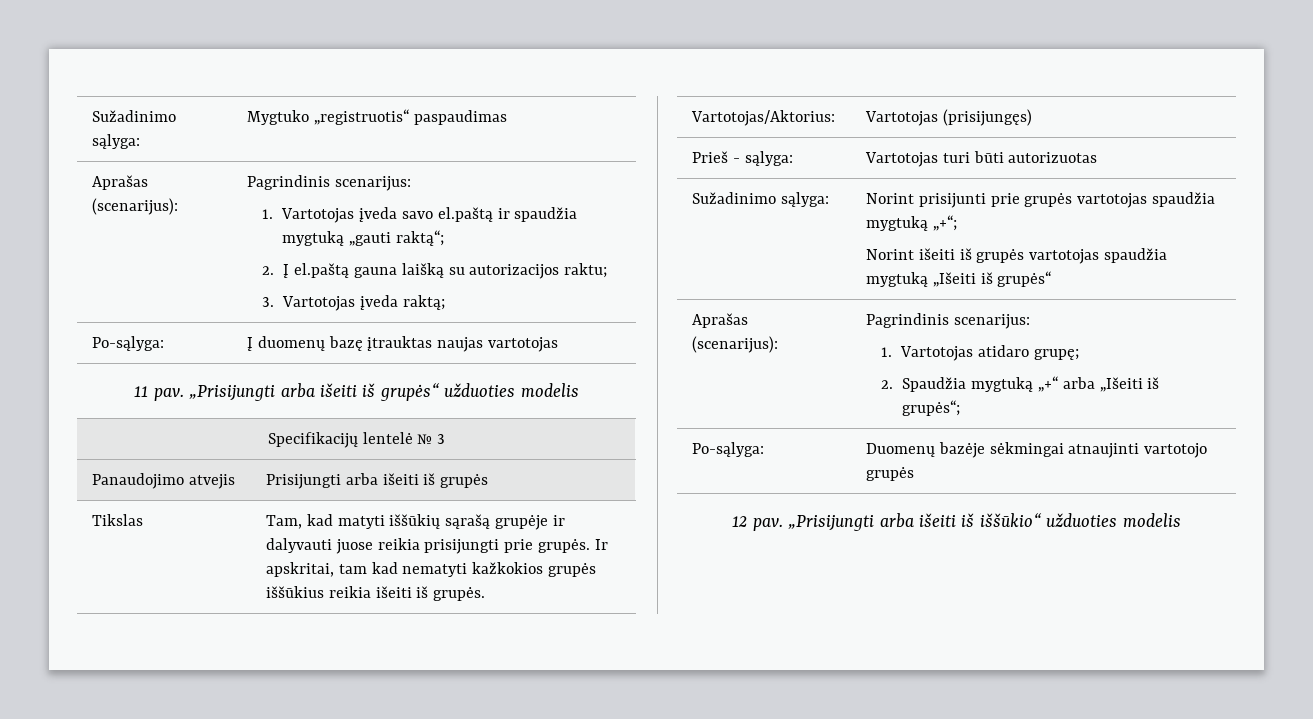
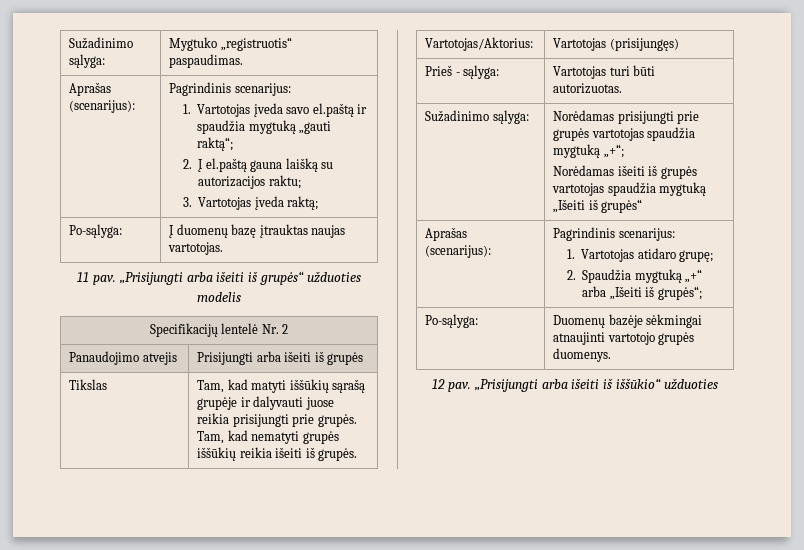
- Sužadinimo sąlyga: | Mygtuko „registruotis“ paspaudimas
+ Sužadinimo sąlyga: | Mygtuko „registruotis“ paspaudimas.
- Po-sąlyga: | Į duomenų bazę įtrauktas naujas vartotojas
+ Po-sąlyga: | Į duomenų bazę įtrauktas naujas vartotojas.
- Specifikacijų lentelė № 3
+ Specifikacijų lentelė Nr. 2
- Tikslas | Tam, kad matyti iššūkių sąrašą grupėje ir dalyvauti juose reikia prisijungti prie grupės. Ir apskritai, tam kad nematyti kažkokios grupės iššūkius reikia išeiti iš grupės.
+ Tikslas | Tam, kad matyti iššūkių sąrašą grupėje ir dalyvauti juose reikia prisijungti prie grupės. Tam, kad nematyti grupės iššūkių reikia išeiti iš grupės.
- Prieš - sąlyga: | Vartotojas turi būti autorizuotas
- Sužadinimo sąlyga: | Norint prisijunti prie grupės vartotojas spaudžia mygtuką „+“;
- Norint išeiti iš grupės vartotojas spaudžia mygtuką „Išeiti iš grupės“
+ Prieš - sąlyga: | Vartotojas turi būti autorizuotas.
+ Sužadinimo sąlyga: | Norėdamas prisijungti prie grupės vartotojas spaudžia mygtuką „+“;
+ Norėdamas išeiti iš grupės vartotojas spaudžia mygtuką „Išeiti iš grupės“
- Po-sąlyga: | Duomenų bazėje sėkmingai atnaujinti vartotojo grupės
+ Po-sąlyga: | Duomenų bazėje sėkmingai atnaujinti vartotojo grupės duomenys.
- „Prisijungti arba išeiti iš iššūkio“ užduoties modelis
+ „Prisijungti arba išeiti iš iššūkio“ užduoties

